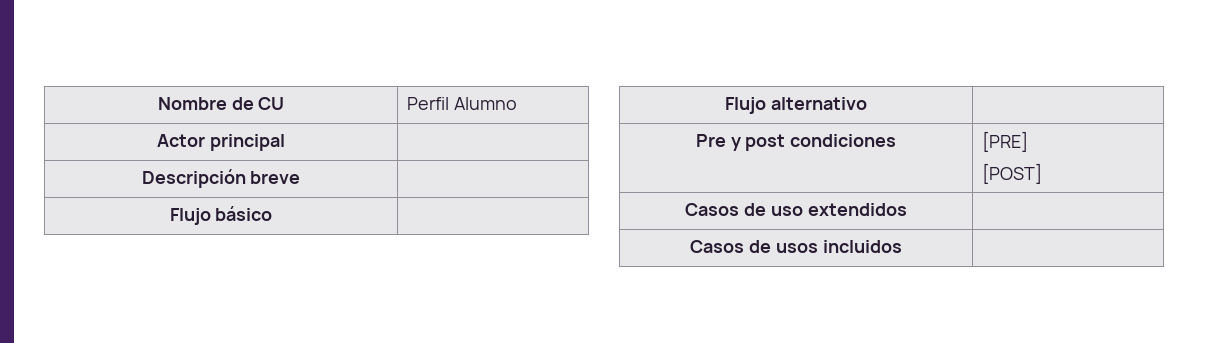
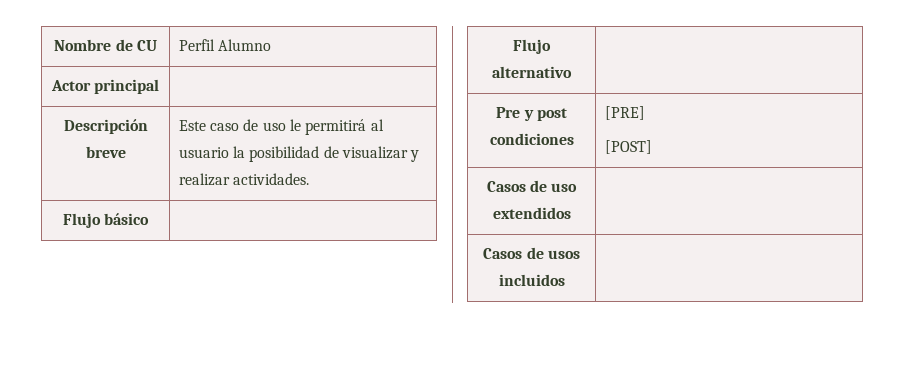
- Descripción breve |
+ Descripción breve | Este caso de uso le permitirá al usuario la posibilidad de visualizar y realizar actividades.

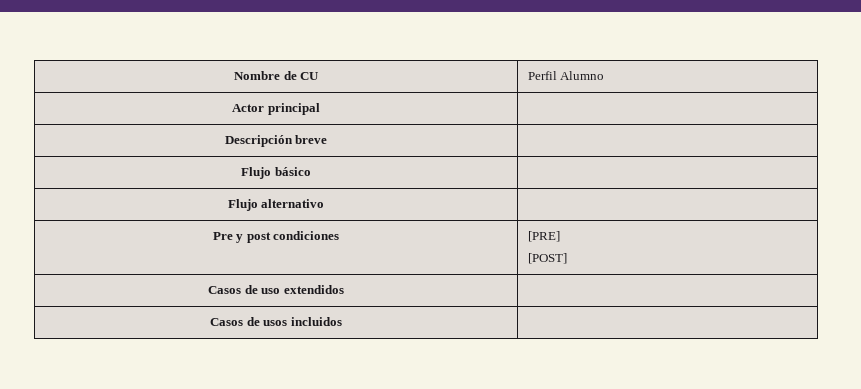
- Descripción breve | Este caso de uso le permitirá al usuario la posibilidad de visualizar y realizar actividades.
+ Descripción breve |

